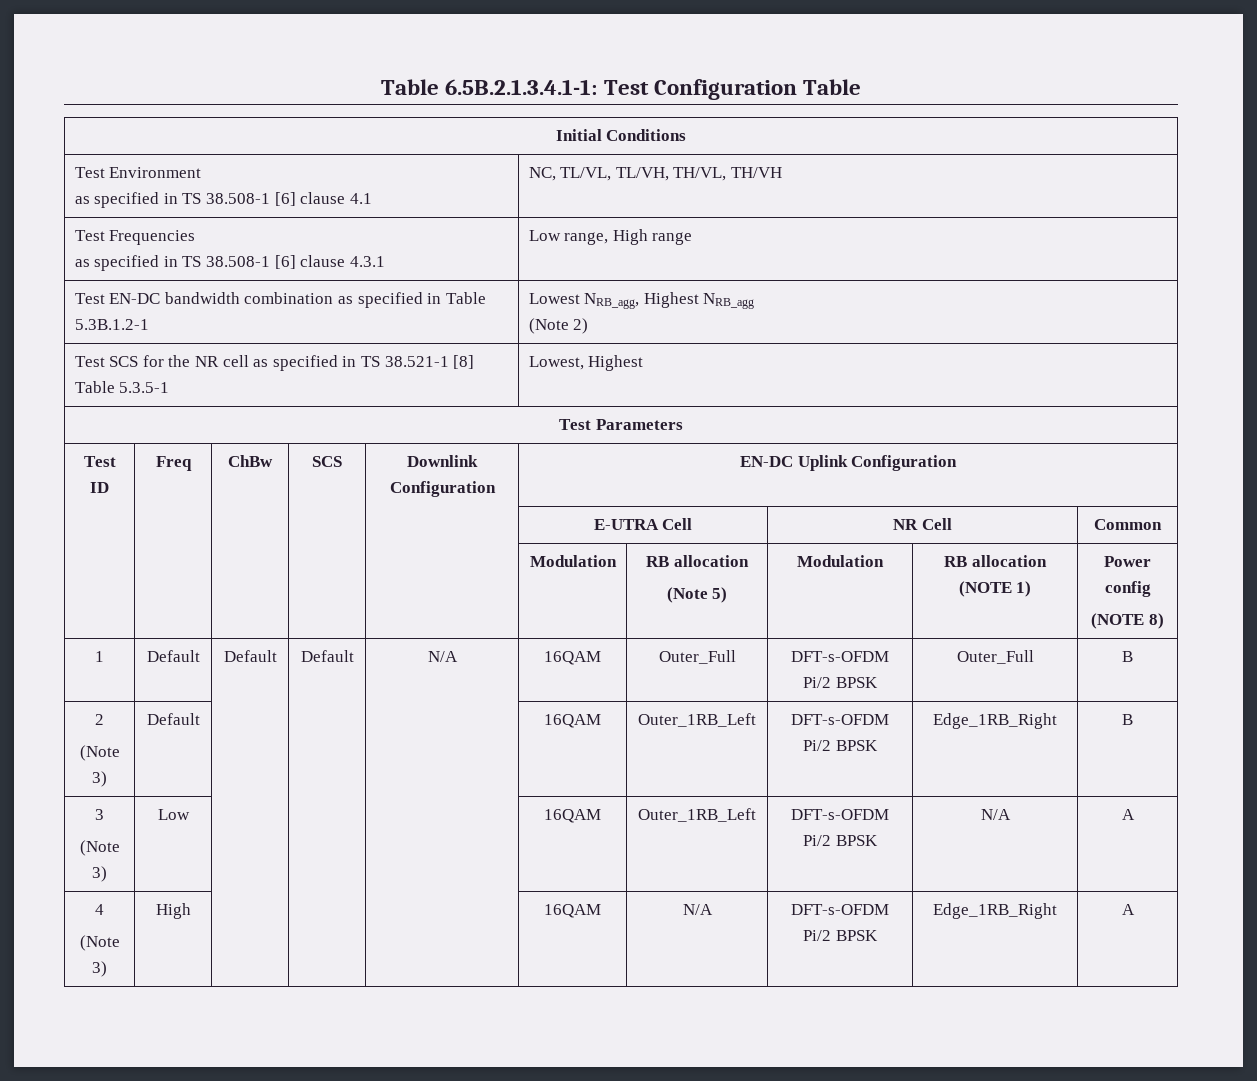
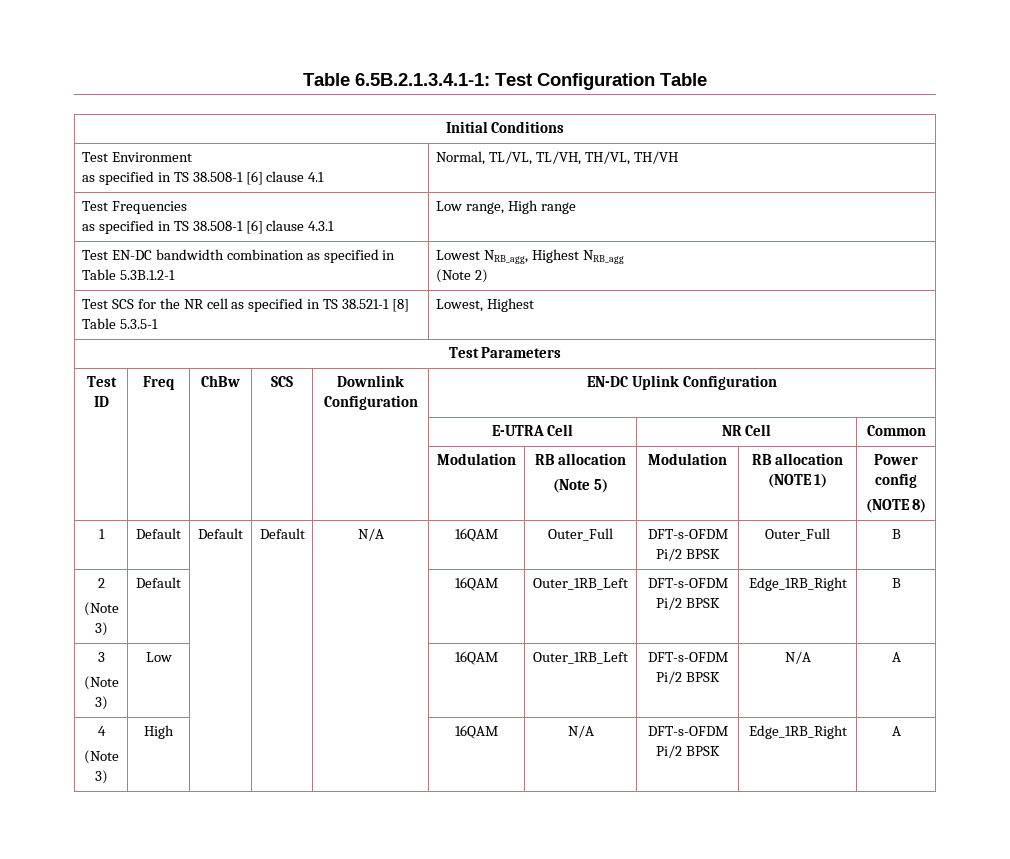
  Test Environment
- as specified in TS 38.508-1 [6] clause 4.1 | NC, TL/VL, TL/VH, TH/VL, TH/VH
+ as specified in TS 38.508-1 [6] clause 4.1 | Normal, TL/VL, TL/VH, TH/VL, TH/VH

